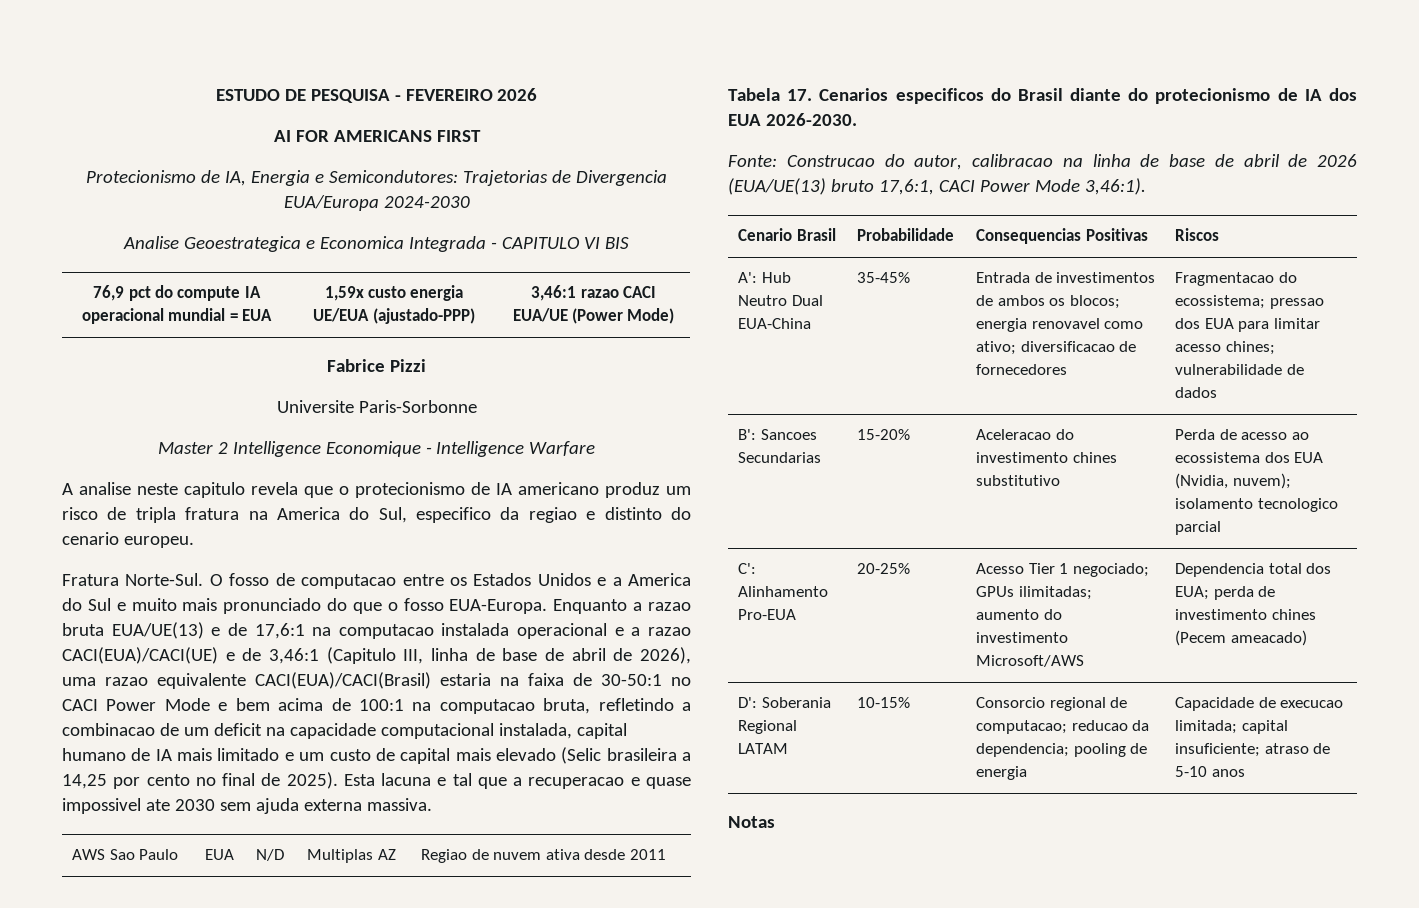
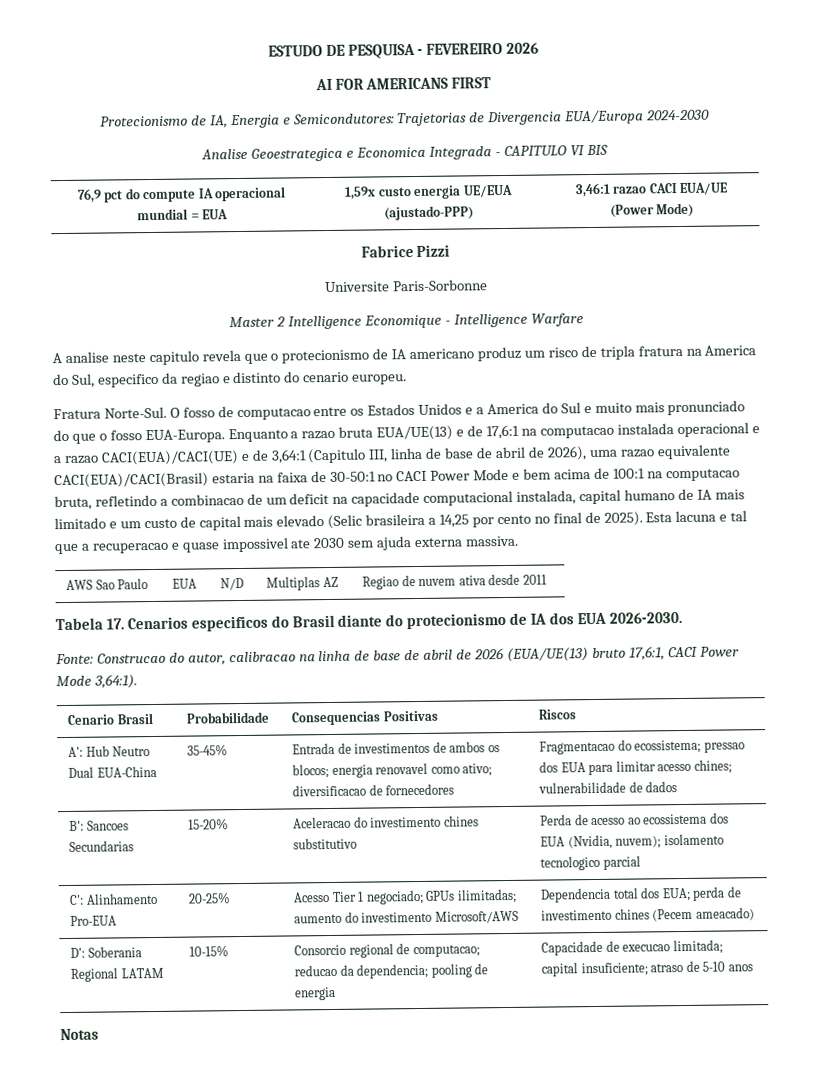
- Enquanto a razao bruta EUA/UE(13) e de 17,6:1 na computacao instalada operacional e a razao CACI(EUA)/CACI(UE) e de 3,46:1 (Capitulo III, linha de base de abril de 2026), uma razao equivalente CACI(EUA)/CACI(Brasil) estaria na faixa de 30-50:1 no CACI Power Mode e bem acima de 100:1 na computacao bruta, refletindo a combinacao de um deficit na capacidade computacional instalada, capital humano de IA mais limitado e um custo de capital mais elevado (Selic brasileira a 14,25 por cento no final de 2025).
+ Enquanto a razao bruta EUA/UE(13) e de 17,6:1 na computacao instalada operacional e a razao CACI(EUA)/CACI(UE) e de 3,64:1 (Capitulo III, linha de base de abril de 2026), uma razao equivalente CACI(EUA)/CACI(Brasil) estaria na faixa de 30-50:1 no CACI Power Mode e bem acima de 100:1 na computacao bruta, refletindo a combinacao de um deficit na capacidade computacional instalada, capital humano de IA mais limitado e um custo de capital mais elevado (Selic brasileira a 14,25 por cento no final de 2025).
- Fonte: Construcao do autor, calibracao na linha de base de abril de 2026 (EUA/UE(13) bruto 17,6:1, CACI Power Mode 3,46:1).
+ Fonte: Construcao do autor, calibracao na linha de base de abril de 2026 (EUA/UE(13) bruto 17,6:1, CACI Power Mode 3,64:1).

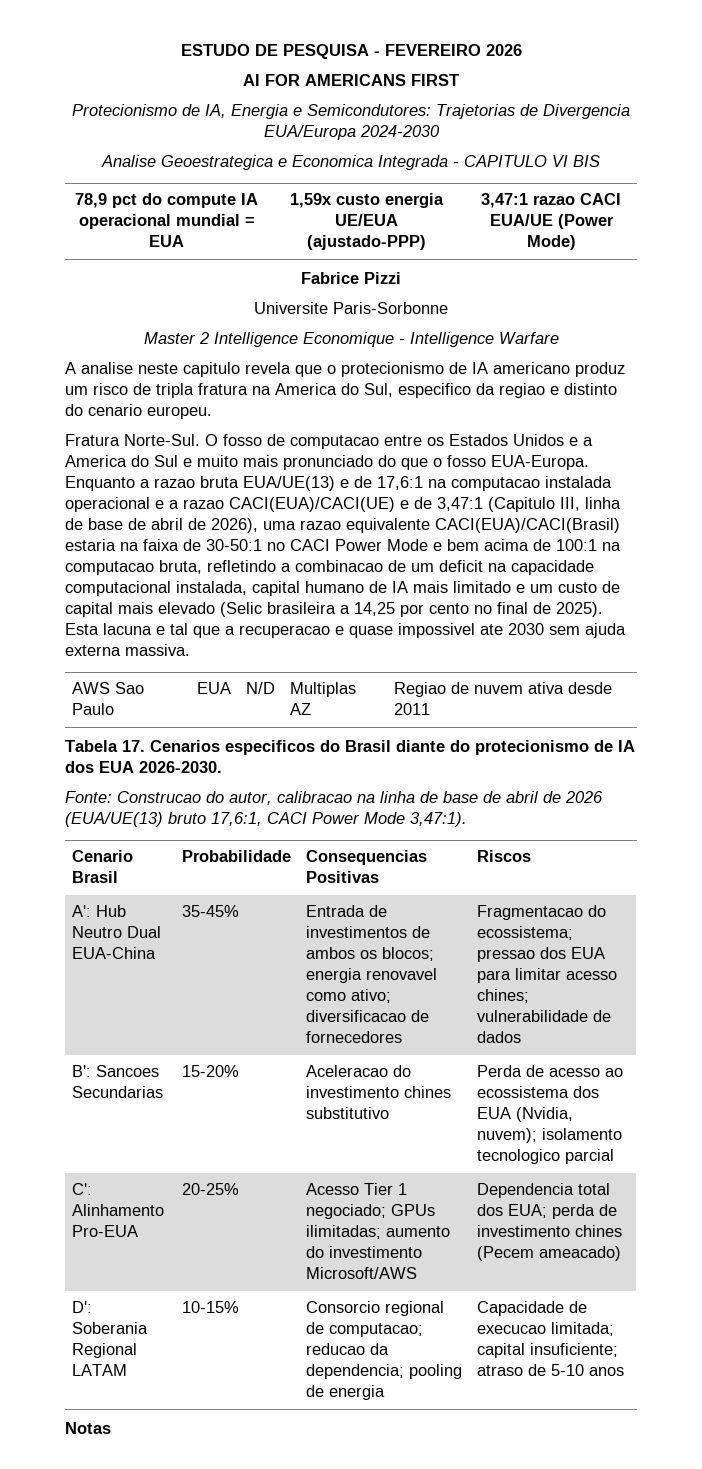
- 76,9 pct do compute IA operacional mundial = EUA | 1,59x custo energia UE/EUA (ajustado-PPP) | 3,46:1 razao CACI EUA/UE (Power Mode)
+ 78,9 pct do compute IA operacional mundial = EUA | 1,59x custo energia UE/EUA (ajustado-PPP) | 3,47:1 razao CACI EUA/UE (Power Mode)
- Enquanto a razao bruta EUA/UE(13) e de 17,6:1 na computacao instalada operacional e a razao CACI(EUA)/CACI(UE) e de 3,64:1 (Capitulo III, linha de base de abril de 2026), uma razao equivalente CACI(EUA)/CACI(Brasil) estaria na faixa de 30-50:1 no CACI Power Mode e bem acima de 100:1 na computacao bruta, refletindo a combinacao de um deficit na capacidade computacional instalada, capital humano de IA mais limitado e um custo de capital mais elevado (Selic brasileira a 14,25 por cento no final de 2025).
+ Enquanto a razao bruta EUA/UE(13) e de 17,6:1 na computacao instalada operacional e a razao CACI(EUA)/CACI(UE) e de 3,47:1 (Capitulo III, linha de base de abril de 2026), uma razao equivalente CACI(EUA)/CACI(Brasil) estaria na faixa de 30-50:1 no CACI Power Mode e bem acima de 100:1 na computacao bruta, refletindo a combinacao de um deficit na capacidade computacional instalada, capital humano de IA mais limitado e um custo de capital mais elevado (Selic brasileira a 14,25 por cento no final de 2025).
- Fonte: Construcao do autor, calibracao na linha de base de abril de 2026 (EUA/UE(13) bruto 17,6:1, CACI Power Mode 3,64:1).
+ Fonte: Construcao do autor, calibracao na linha de base de abril de 2026 (EUA/UE(13) bruto 17,6:1, CACI Power Mode 3,47:1).

